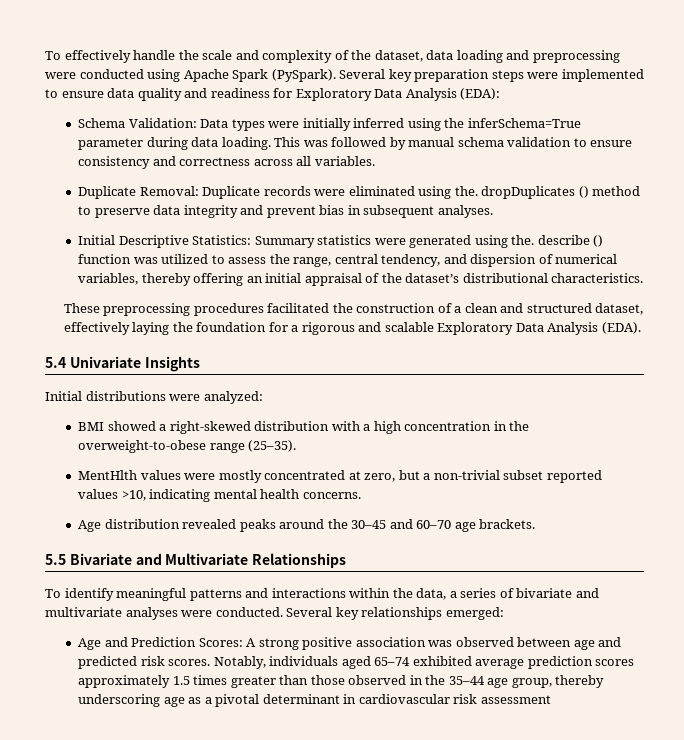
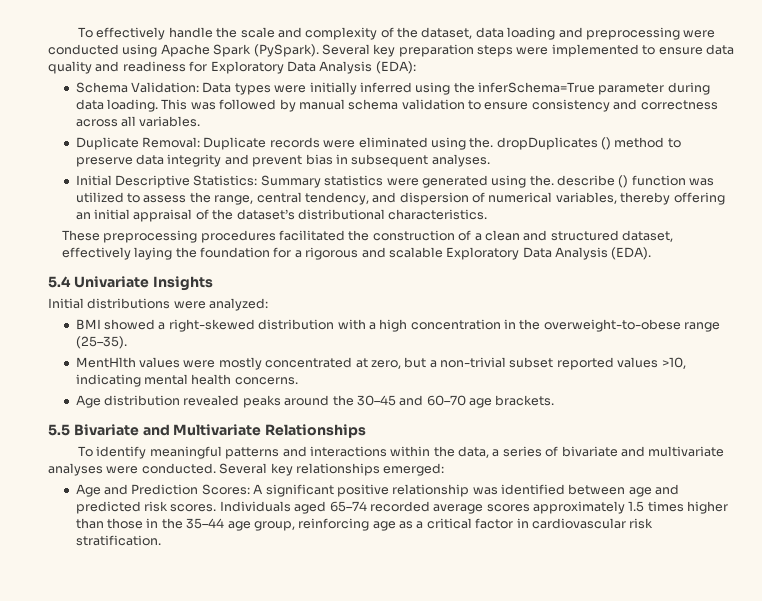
- Age and Prediction Scores: A strong positive association was observed between age and predicted risk scores.
+ Age and Prediction Scores: A significant positive relationship was identified between age and predicted risk scores.
- Notably, individuals aged 65–74 exhibited average prediction scores approximately 1.5 times greater than those observed in the 35–44 age group, thereby underscoring age as a pivotal determinant in cardiovascular risk assessment
+ Individuals aged 65–74 recorded average scores approximately 1.5 times higher than those in the 35–44 age group, reinforcing age as a critical factor in cardiovascular risk stratification.

